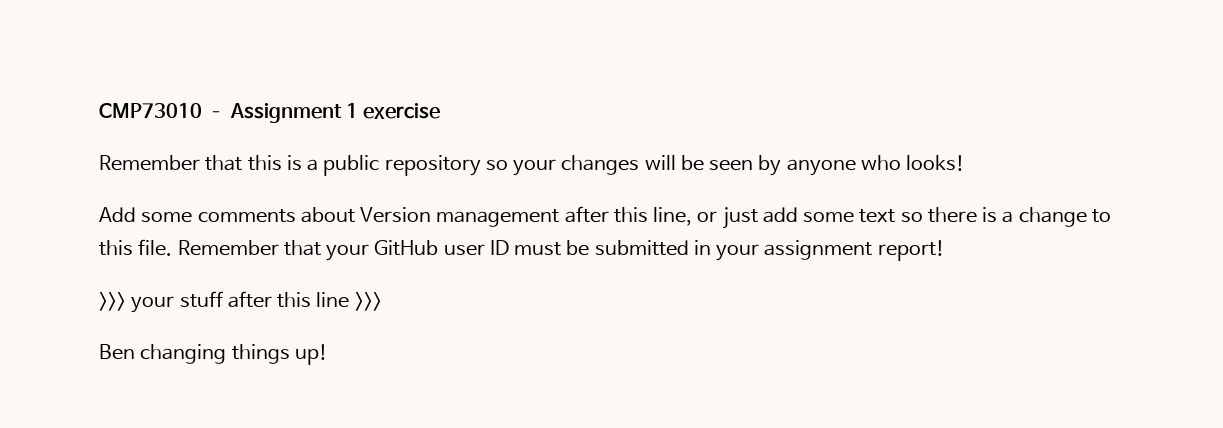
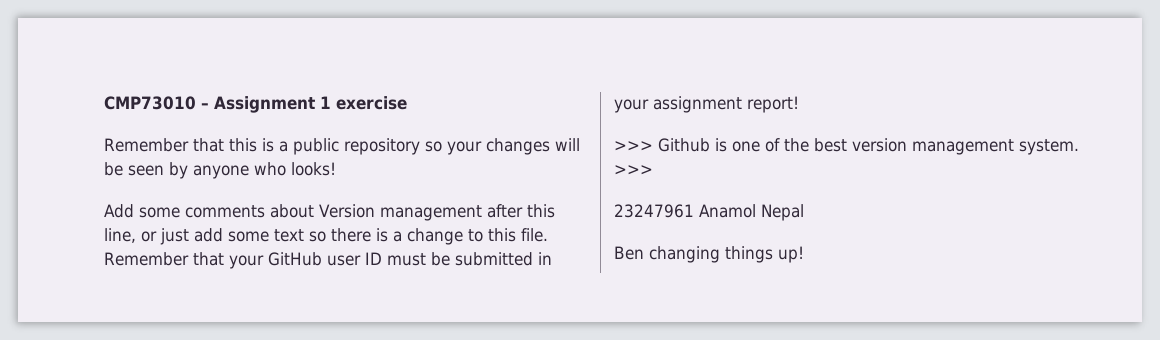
- >>> your stuff after this line >>>
+ >>> Github is one of the best version management system. >>>
+ 23247961 Anamol Nepal

